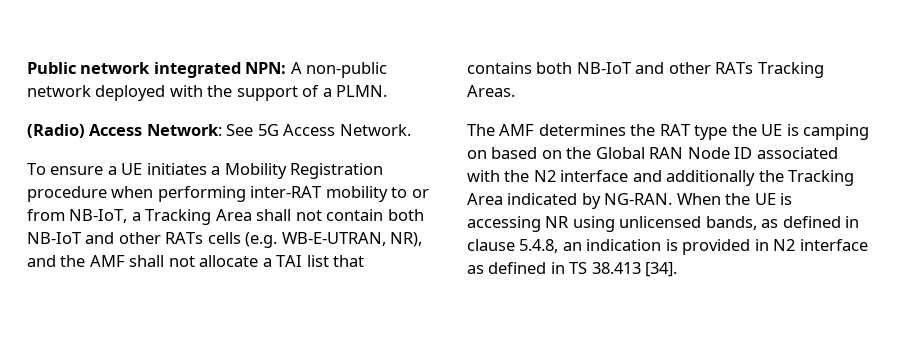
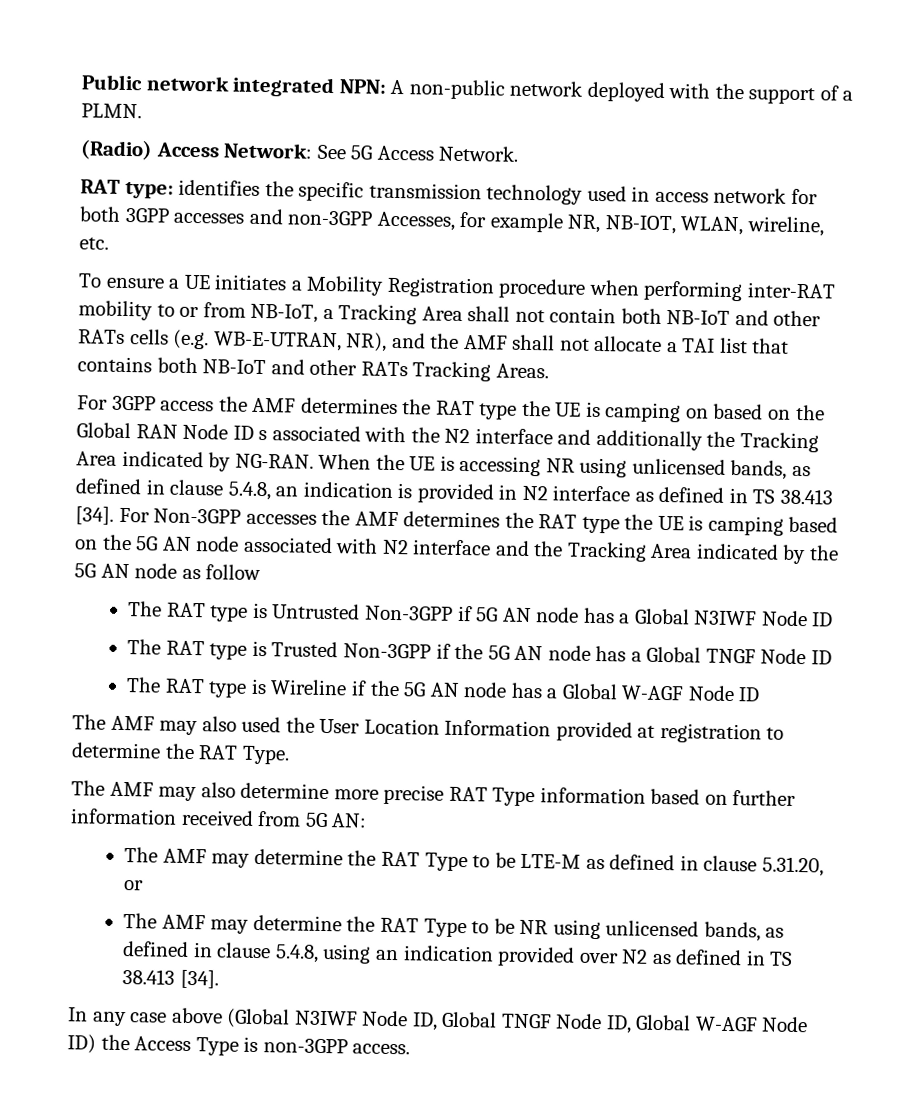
+ RAT type: identifies the specific transmission technology used in access network for both 3GPP accesses and non-3GPP Accesses, for example NR, NB-IOT, WLAN, wireline, etc.
- The AMF determines the RAT type the UE is camping on based on the Global RAN Node ID associated with the N2 interface and additionally the Tracking Area indicated by NG-RAN.
+ For 3GPP access the AMF determines the RAT type the UE is camping on based on the Global RAN Node ID s associated with the N2 interface and additionally the Tracking Area indicated by NG-RAN.
+ For Non-3GPP accesses the AMF determines the RAT type the UE is camping based on the 5G AN node associated with N2 interface and the Tracking Area indicated by the 5G AN node as follow
+ The RAT type is Untrusted Non-3GPP if 5G AN node has a Global N3IWF Node ID
+ The RAT type is Trusted Non-3GPP if the 5G AN node has a Global TNGF Node ID
+ The RAT type is Wireline if the 5G AN node has a Global W-AGF Node ID
+ The AMF may also used the User Location Information provided at registration to determine the RAT Type.
+ The AMF may also determine more precise RAT Type information based on further information received from 5G AN:
+ The AMF may determine the RAT Type to be LTE-M as defined in clause 5.31.20, or
+ The AMF may determine the RAT Type to be NR using unlicensed bands, as defined in clause 5.4.8, using an indication provided over N2 as defined in TS 38.413 [34].
+ In any case above (Global N3IWF Node ID, Global TNGF Node ID, Global W-AGF Node ID) the Access Type is non-3GPP access.

